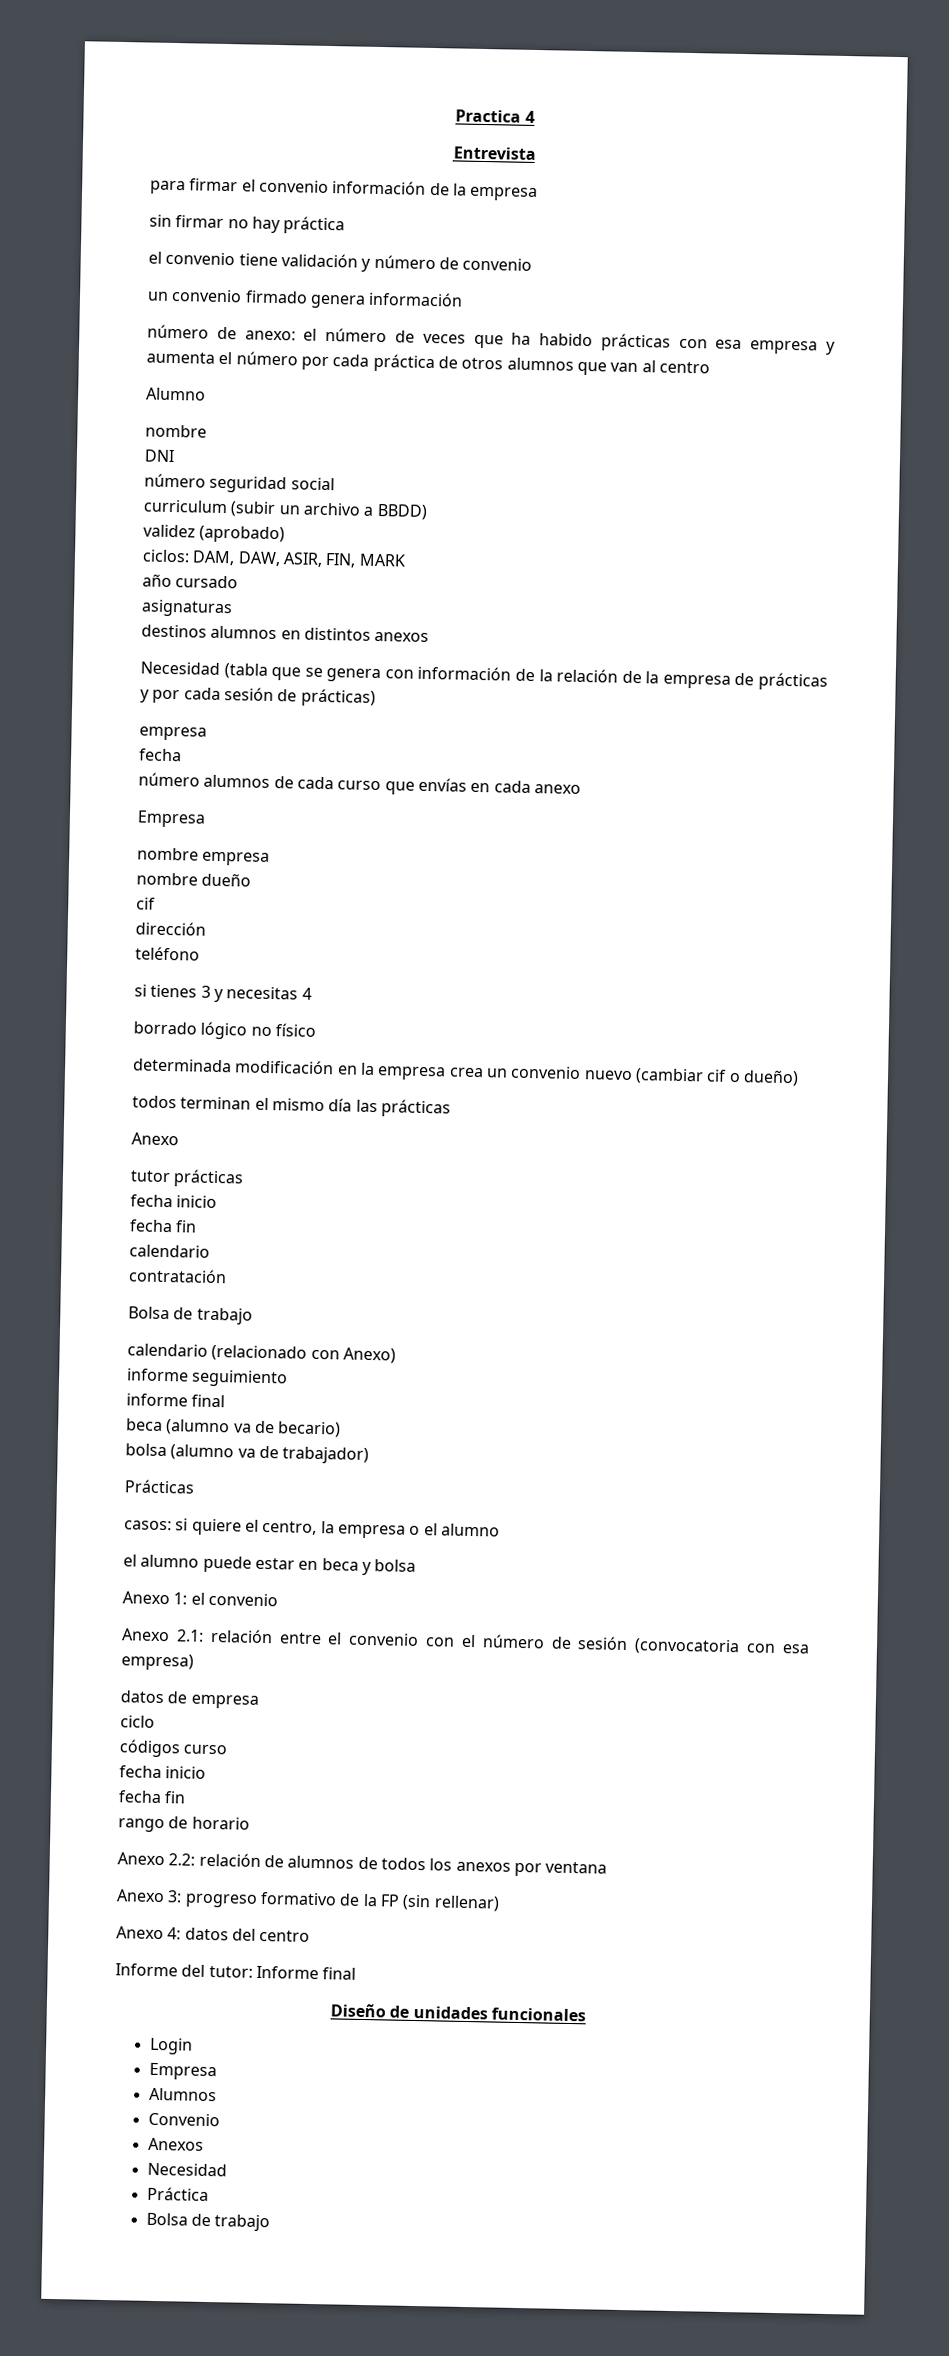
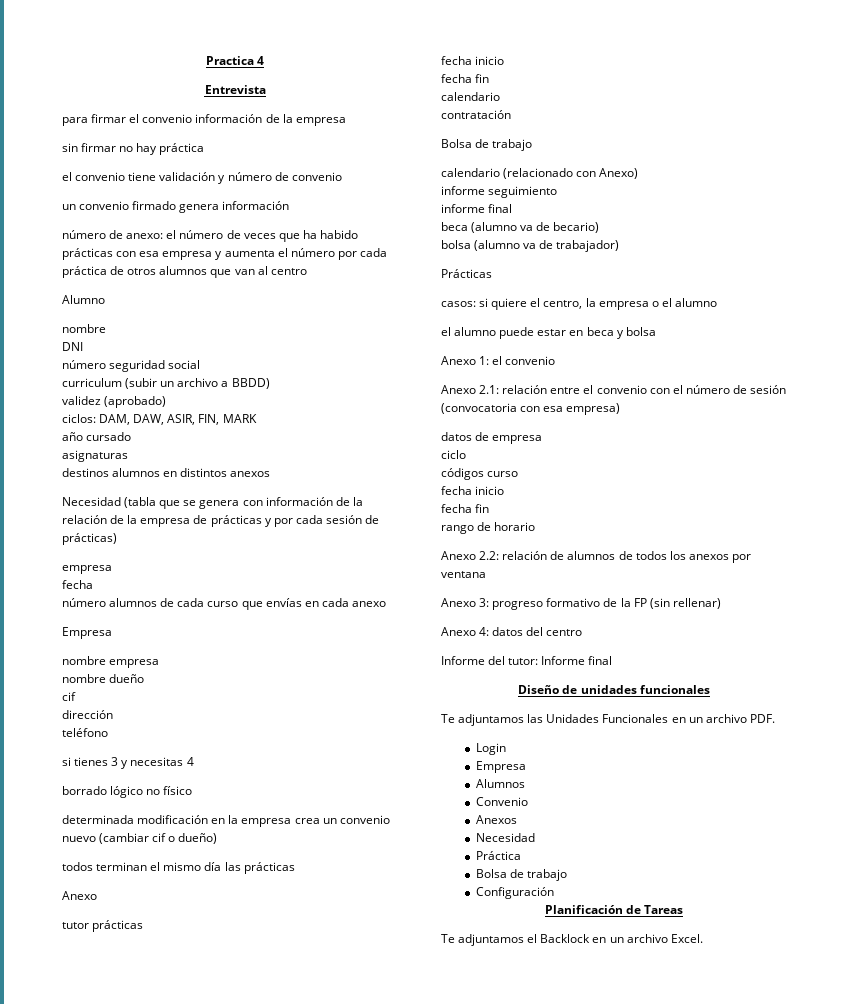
+ Te adjuntamos las Unidades Funcionales en un archivo PDF.
+ Configuración
+ Planificación de Tareas
+ Te adjuntamos el Backlock en un archivo Excel.

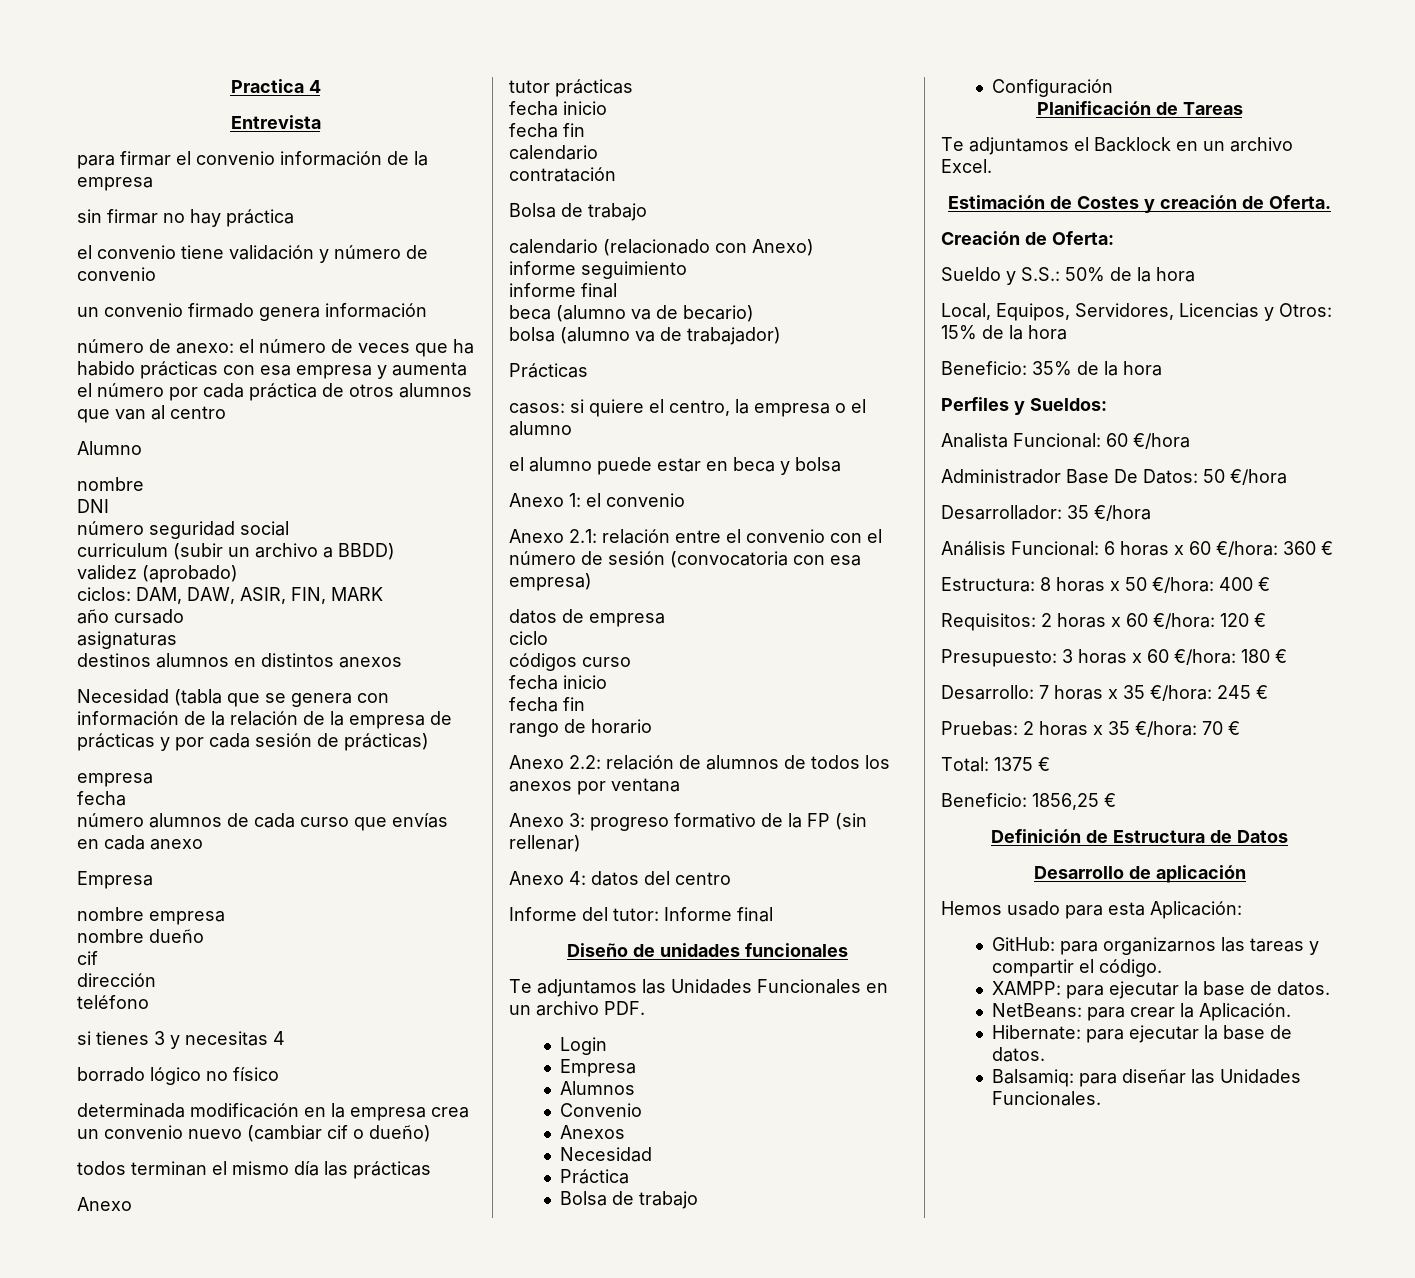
+ Estimación de Costes y creación de Oferta.
+ Creación de Oferta:
+ Sueldo y S.S.: 50% de la hora
+ Local, Equipos, Servidores, Licencias y Otros: 15% de la hora
+ Beneficio: 35% de la hora
+ Perfiles y Sueldos:
+ Analista Funcional: 60 €/hora
+ Administrador Base De Datos: 50 €/hora
+ Desarrollador: 35 €/hora
+ Análisis Funcional: 6 horas x 60 €/hora: 360 €
+ Estructura: 8 horas x 50 €/hora: 400 €
+ Requisitos: 2 horas x 60 €/hora: 120 €
+ Presupuesto: 3 horas x 60 €/hora: 180 €
+ Desarrollo: 7 horas x 35 €/hora: 245 €
+ Pruebas: 2 horas x 35 €/hora: 70 €
+ Total: 1375 €
+ Beneficio: 1856,25 €
+ Definición de Estructura de Datos
+ Desarrollo de aplicación
+ Hemos usado para esta Aplicación:
+ GitHub: para organizarnos las tareas y compartir el código.
+ XAMPP: para ejecutar la base de datos.
+ NetBeans: para crear la Aplicación.
+ Hibernate: para ejecutar la base de datos.
+ Balsamiq: para diseñar las Unidades Funcionales.

